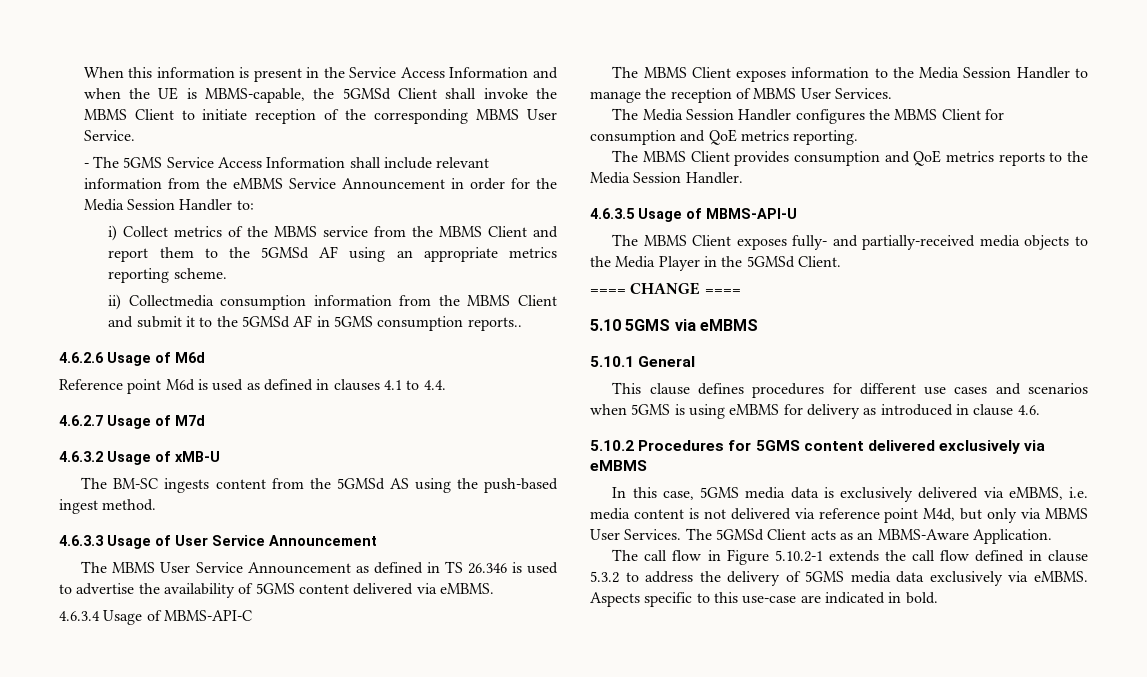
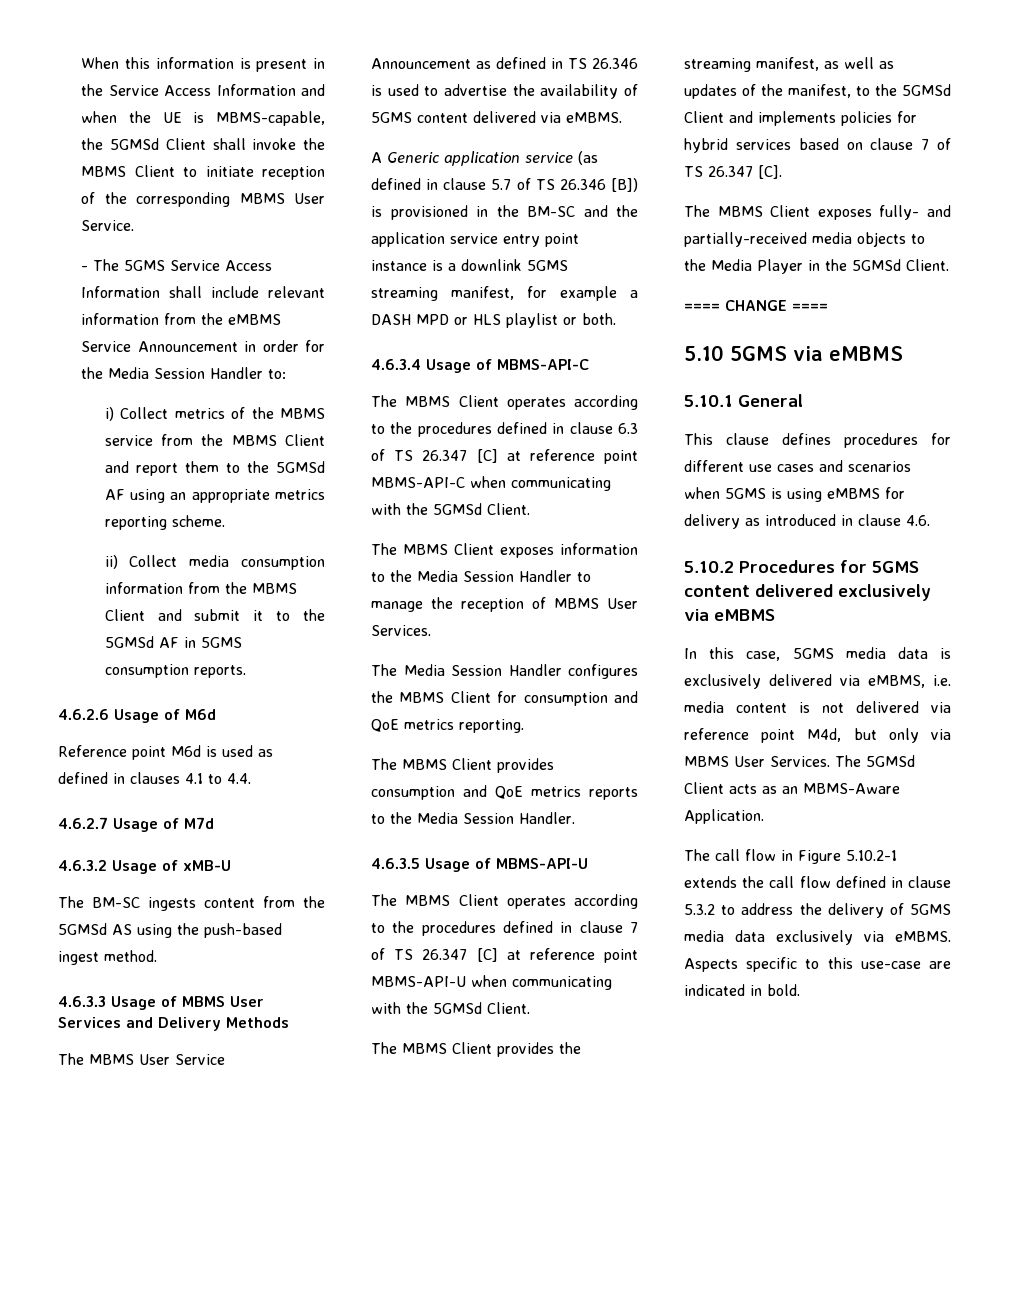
- ii) Collectmedia consumption information from the MBMS Client and submit it to the 5GMSd AF in 5GMS consumption reports..
+ ii) Collect media consumption information from the MBMS Client and submit it to the 5GMSd AF in 5GMS consumption reports.
- 4.6.3.3 Usage of User Service Announcement
+ 4.6.3.3 Usage of MBMS User Services and Delivery Methods
+ A Generic application service (as defined in clause 5.7 of TS 26.346 [B]) is provisioned in the BM-SC and the application service entry point instance is a downlink 5GMS streaming manifest, for example a DASH MPD or HLS playlist or both.
  4.6.3.4 Usage of MBMS-API-C
+ The MBMS Client operates according to the procedures defined in clause 6.3 of TS 26.347 [C] at reference point MBMS-API-C when communicating with the 5GMSd Client.
+ The MBMS Client operates according to the procedures defined in clause 7 of TS 26.347 [C] at reference point MBMS-API-U when communicating with the 5GMSd Client.
+ The MBMS Client provides the streaming manifest, as well as updates of the manifest, to the 5GMSd Client and implements policies for hybrid services based on clause 7 of TS 26.347 [C].

